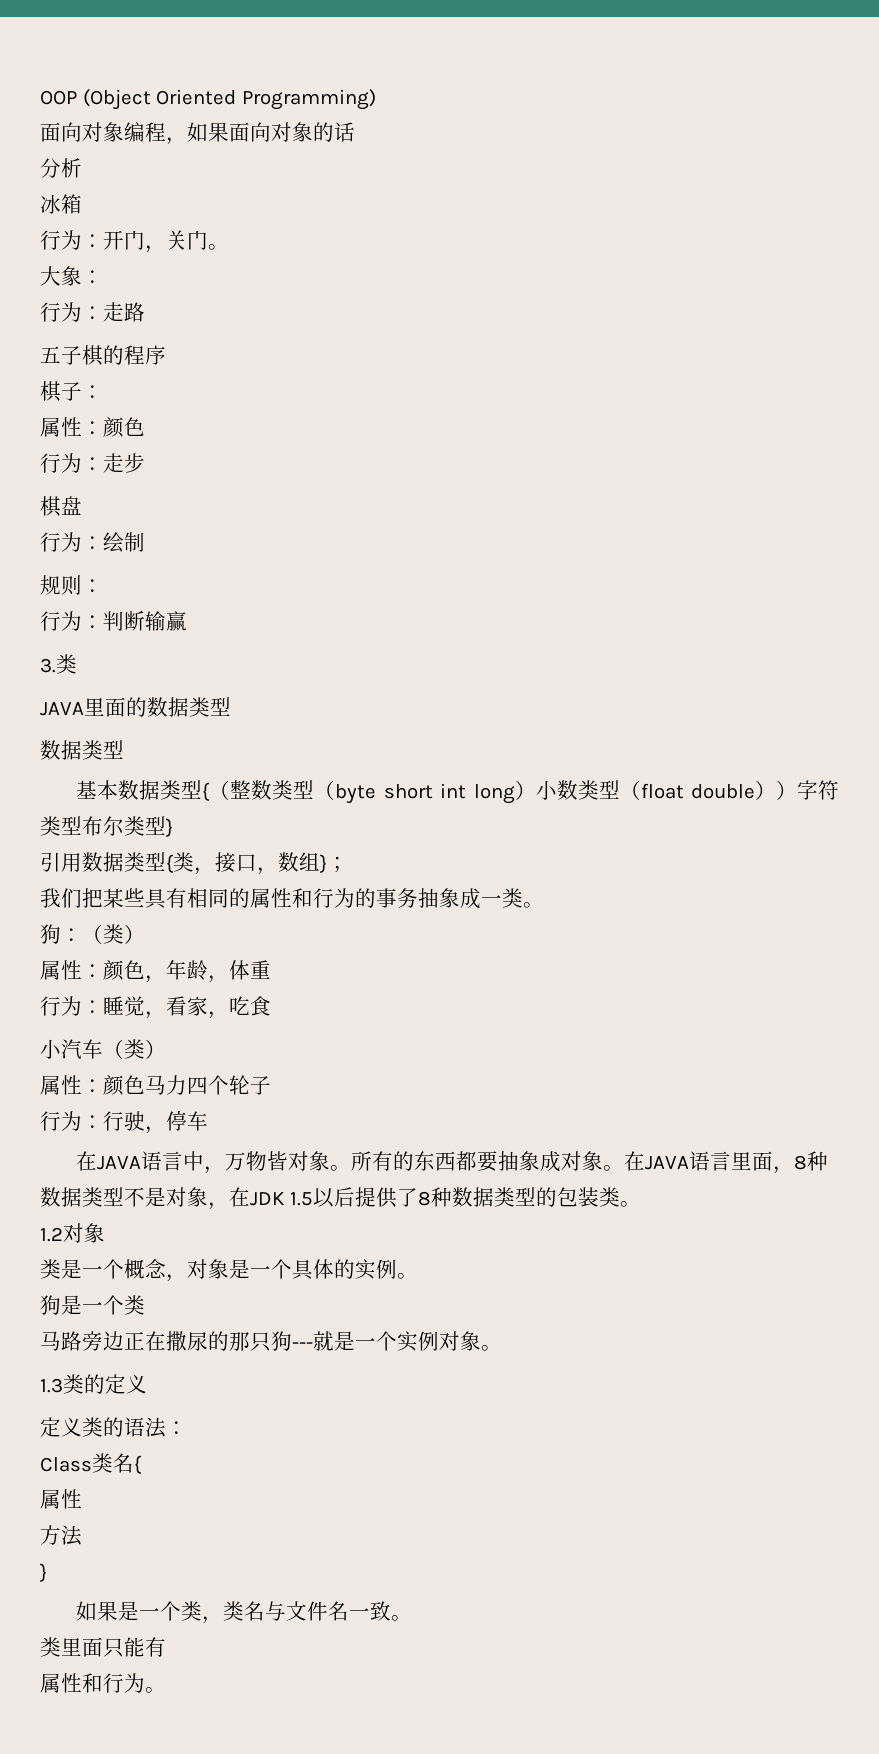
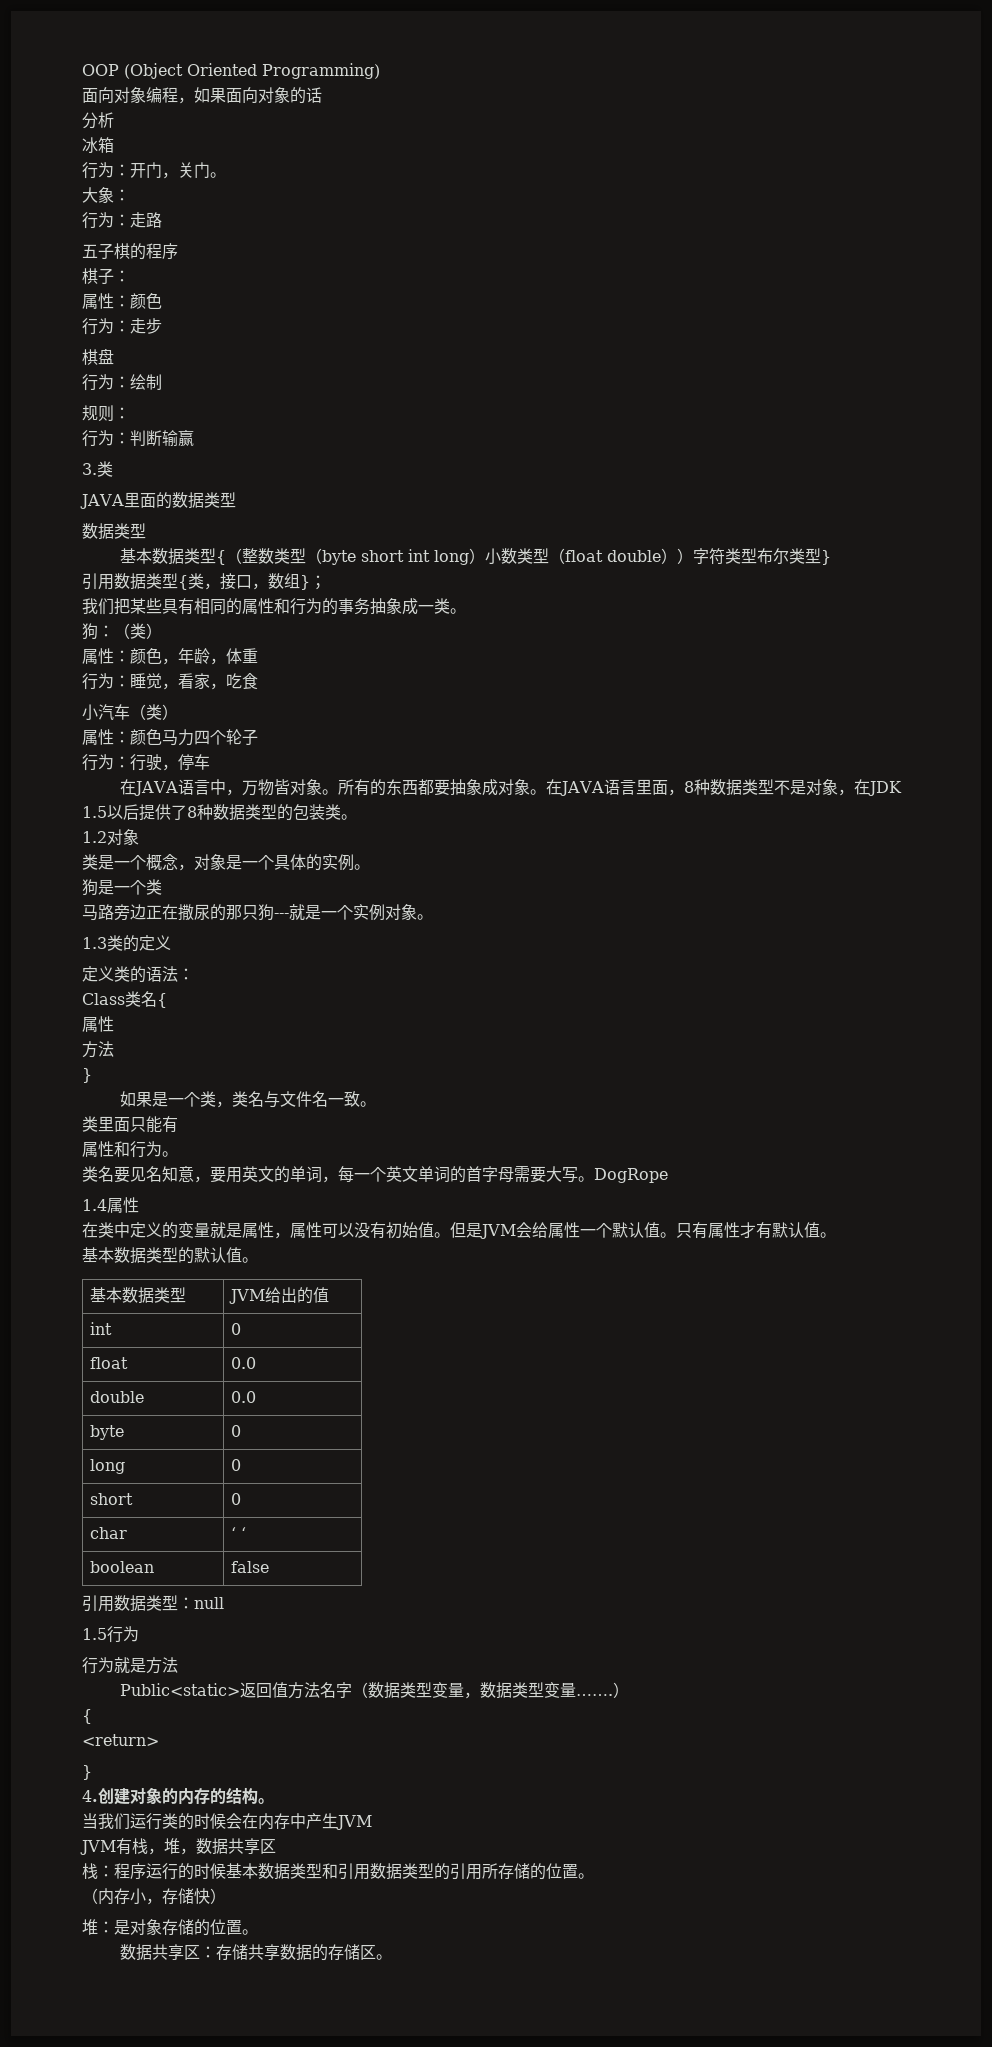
+ 类名要见名知意，要用英文的单词，每一个英文单词的首字母需要大写。DogRope
+ 1.4属性
+ 在类中定义的变量就是属性，属性可以没有初始值。但是JVM会给属性一个默认值。只有属性才有默认值。
+ 基本数据类型的默认值。
+ 基本数据类型 | JVM给出的值
+ int | 0
+ float | 0.0
+ double | 0.0
+ byte | 0
+ long | 0
+ short | 0
+ char | ‘ ‘
+ boolean | false
+ 引用数据类型：null
+ 1.5行为
+ 行为就是方法
+ Public<static>返回值方法名字（数据类型变量，数据类型变量…….）
+ {
+ <return>
+ }
+ 4.创建对象的内存的结构。
+ 当我们运行类的时候会在内存中产生JVM
+ JVM有栈，堆，数据共享区
+ 栈：程序运行的时候基本数据类型和引用数据类型的引用所存储的位置。
+ （内存小，存储快）
+ 堆：是对象存储的位置。
+ 数据共享区：存储共享数据的存储区。

